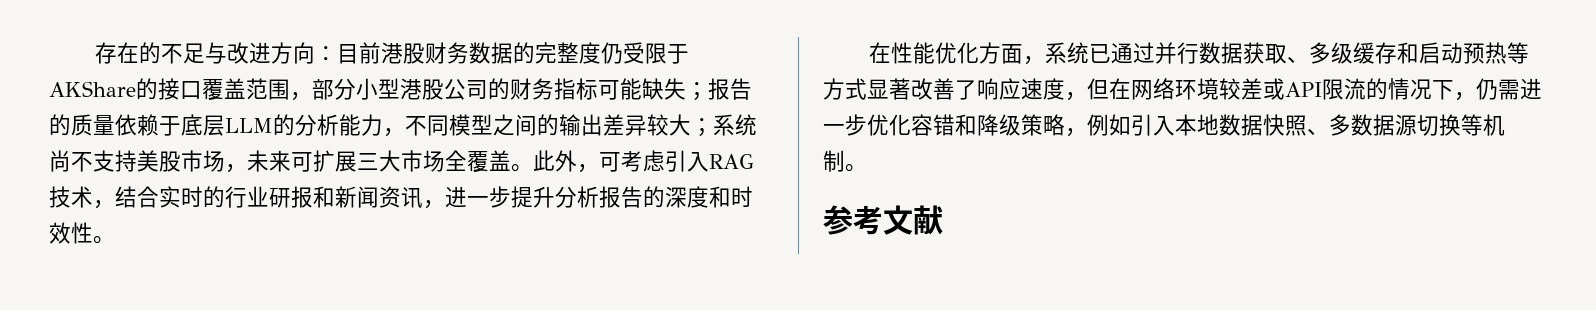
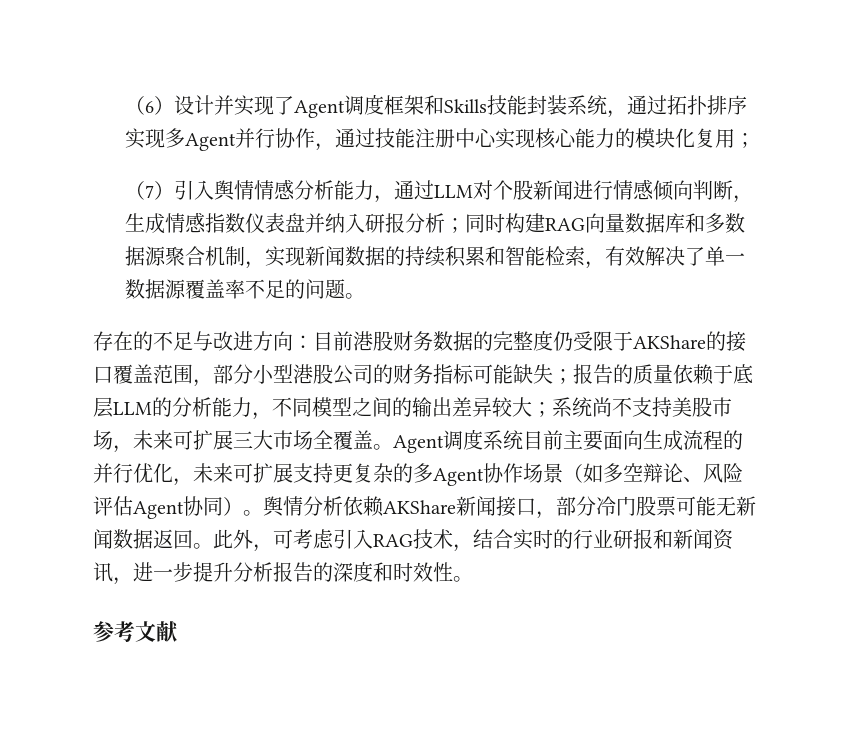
+ （6）设计并实现了Agent调度框架和Skills技能封装系统，通过拓扑排序实现多Agent并行协作，通过技能注册中心实现核心能力的模块化复用；
+ （7）引入舆情情感分析能力，通过LLM对个股新闻进行情感倾向判断，生成情感指数仪表盘并纳入研报分析；同时构建RAG向量数据库和多数据源聚合机制，实现新闻数据的持续积累和智能检索，有效解决了单一数据源覆盖率不足的问题。
+ Agent调度系统目前主要面向生成流程的并行优化，未来可扩展支持更复杂的多Agent协作场景（如多空辩论、风险评估Agent协同）。舆情分析依赖AKShare新闻接口，部分冷门股票可能无新闻数据返回。
- 在性能优化方面，系统已通过并行数据获取、多级缓存和启动预热等方式显著改善了响应速度，但在网络环境较差或API限流的情况下，仍需进一步优化容错和降级策略，例如引入本地数据快照、多数据源切换等机制。

